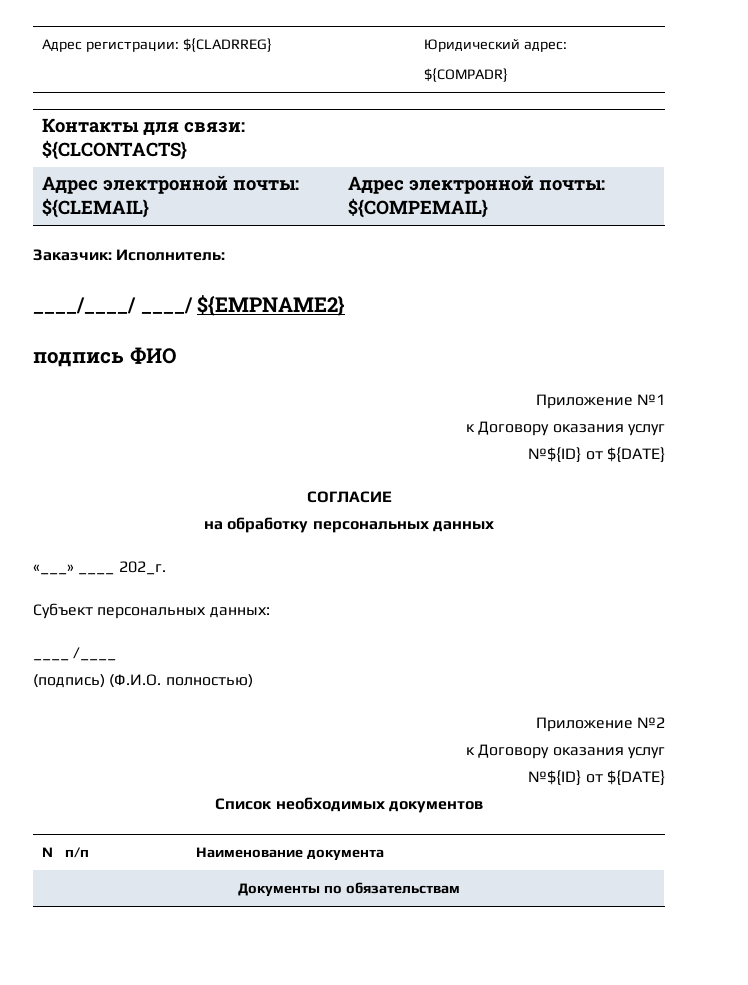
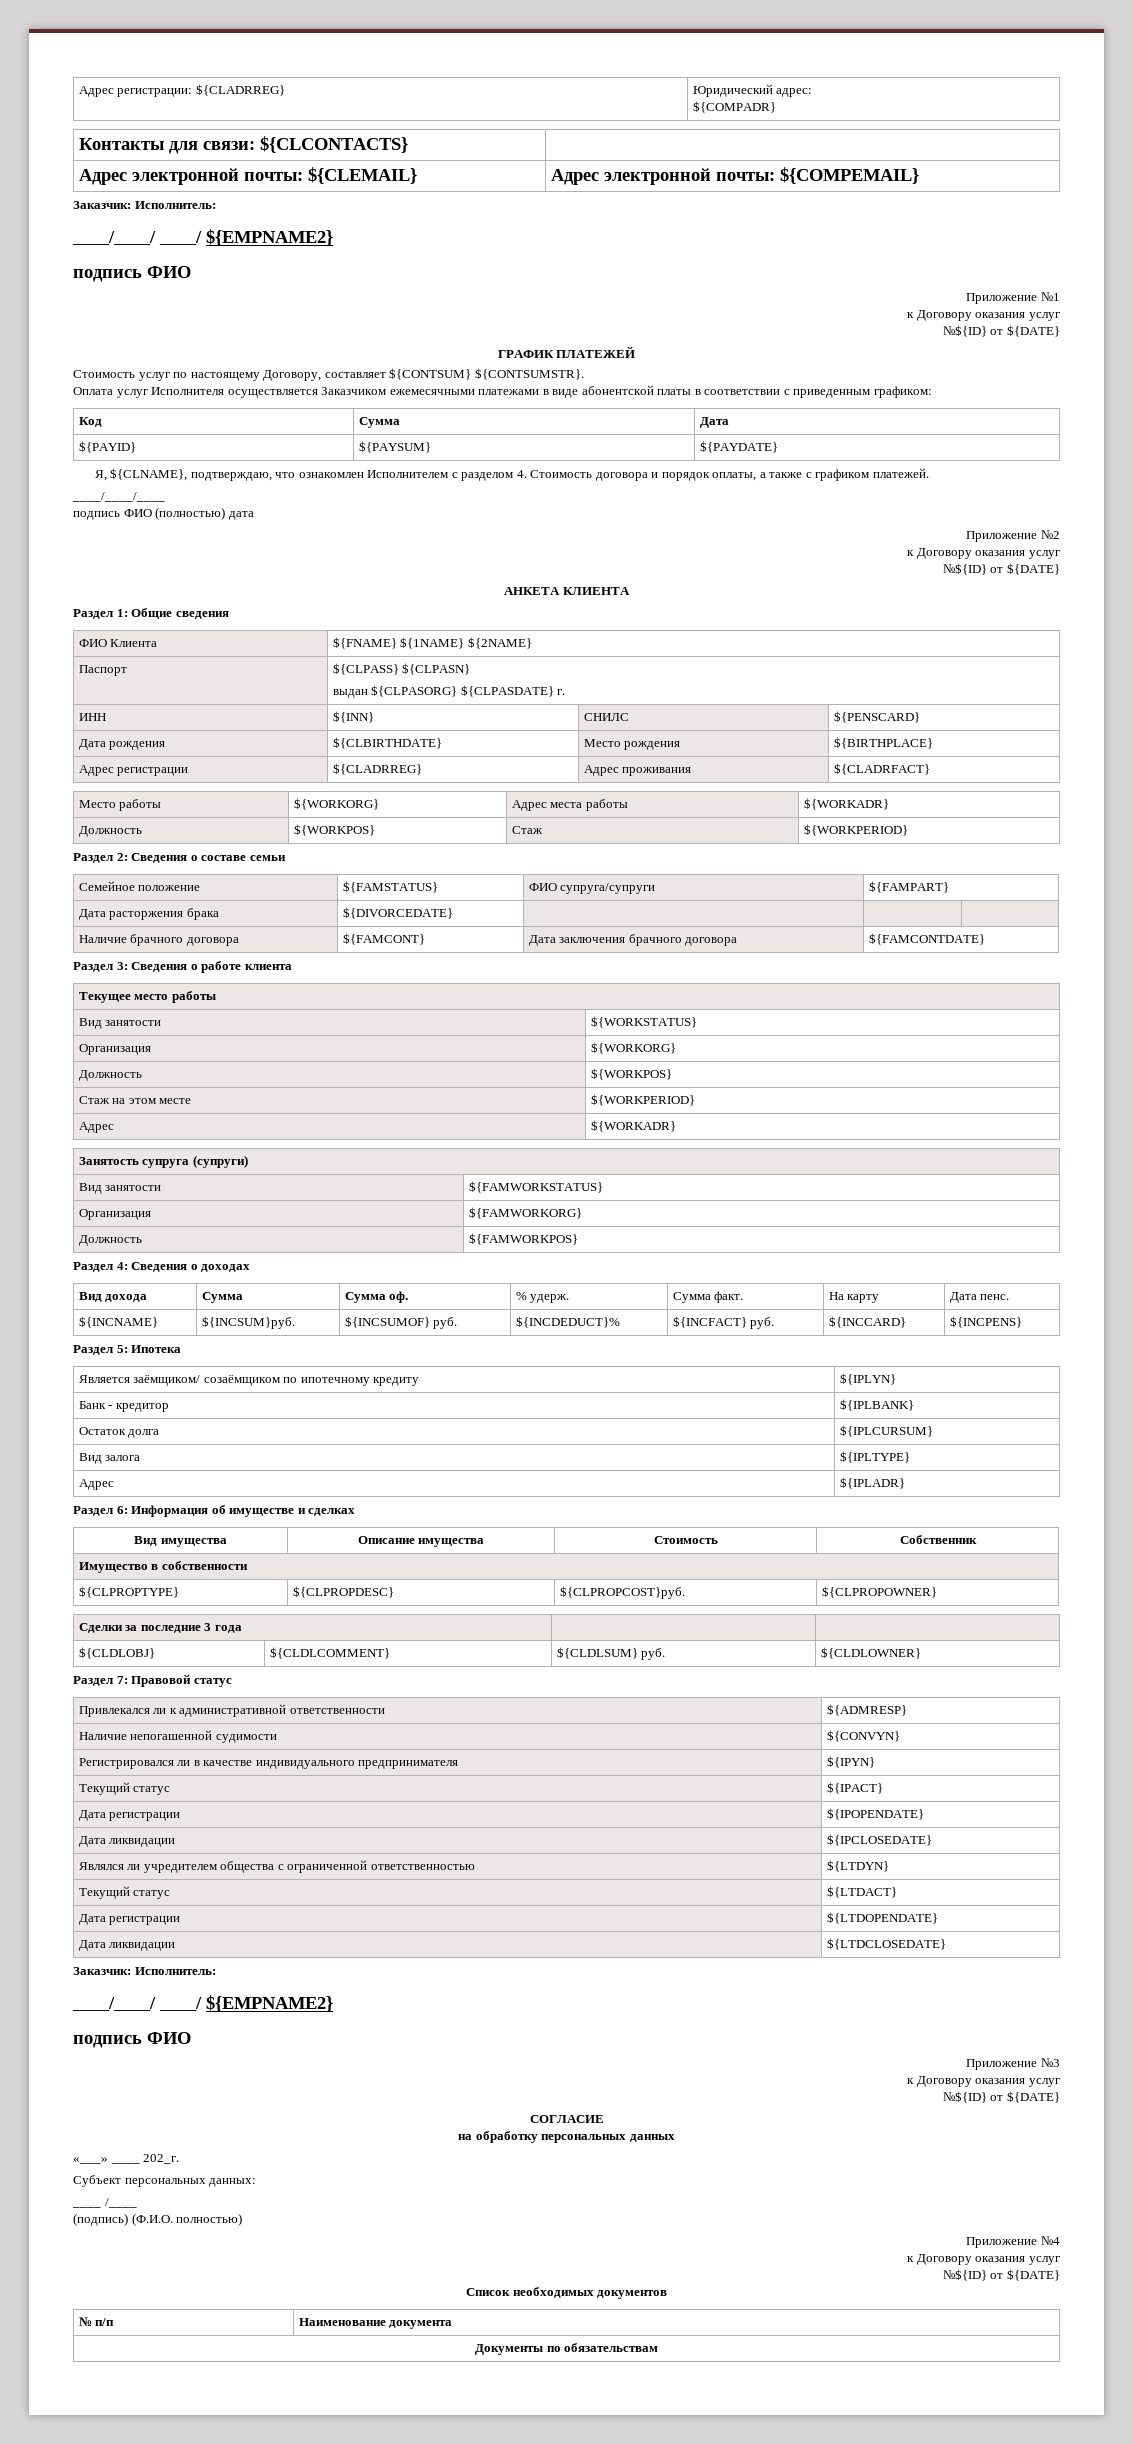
+ ГРАФИК ПЛАТЕЖЕЙ
+ Стоимость услуг по настоящему Договору, составляет ${CONTSUM} ${CONTSUMSTR}.
+ Оплата услуг Исполнителя осуществляется Заказчиком ежемесячными платежами в виде абонентской платы в соответствии с приведенным графиком:
+ Код | Сумма | Дата
+ ${PAYID} | ${PAYSUM} | ${PAYDATE}
+ Я, ${CLNAME}, подтверждаю, что ознакомлен Исполнителем с разделом 4. Стоимость договора и порядок оплаты, а также с графиком платежей.
+ ____/____/____
+ подпись ФИО (полностью) дата
+ Приложение №2
+ к Договору оказания услуг
+ №${ID} от ${DATE}
+ АНКЕТА КЛИЕНТА
+ Раздел 1: Общие сведения
+ ФИО Клиента | ${FNAME} ${1NAME} ${2NAME}
+ Паспорт | ${CLPASS} ${CLPASN}
+ выдан ${CLPASORG} ${CLPASDATE} г.
+ ИНН | ${INN} | СНИЛС | ${PENSCARD}
+ Дата рождения | ${CLBIRTHDATE} | Место рождения | ${BIRTHPLACE}
+ Адрес регистрации | ${CLADRREG} | Адрес проживания | ${CLADRFACT}
+ Место работы | ${WORKORG} | Адрес места работы | ${WORKADR}
+ Должность | ${WORKPOS} | Стаж | ${WORKPERIOD}
+ Раздел 2: Сведения о составе семьи
+ Семейное положение | ${FAMSTATUS} | ФИО супруга/супруги | ${FAMPART}
+ Дата расторжения брака | ${DIVORCEDATE} | | |
+ Наличие брачного договора | ${FAMCONT} | Дата заключения брачного договора | ${FAMCONTDATE}
+ Раздел 3: Сведения о работе клиента
+ Текущее место работы
+ Вид занятости | ${WORKSTATUS}
+ Организация | ${WORKORG}
+ Должность | ${WORKPOS}
+ Стаж на этом месте | ${WORKPERIOD}
+ Адрес | ${WORKADR}
+ Занятость супруга (супруги)
+ Вид занятости | ${FAMWORKSTATUS}
+ Организация | ${FAMWORKORG}
+ Должность | ${FAMWORKPOS}
+ Раздел 4: Сведения о доходах
+ Вид дохода | Сумма | Сумма оф. | % удерж. | Сумма факт. | На карту | Дата пенс.
+ ${INCNAME} | ${INCSUM}руб. | ${INCSUMOF} руб. | ${INCDEDUCT}% | ${INCFACT} руб. | ${INCCARD} | ${INCPENS}
+ Раздел 5: Ипотека
+ Является заёмщиком/ созаёмщиком по ипотечному кредиту | ${IPLYN}
+ Банк - кредитор | ${IPLBANK}
+ Остаток долга | ${IPLCURSUM}
+ Вид залога | ${IPLTYPE}
+ Адрес | ${IPLADR}
+ Раздел 6: Информация об имуществе и сделках
+ Вид имущества | Описание имущества | Стоимость | Собственник
+ Имущество в собственности
+ ${CLPROPTYPE} | ${CLPROPDESC} | ${CLPROPCOST}руб. | ${CLPROPOWNER}
+ Сделки за последние 3 года | |
+ ${CLDLOBJ} | ${CLDLCOMMENT} | ${CLDLSUM} руб. | ${CLDLOWNER}
+ Раздел 7: Правовой статус
+ Привлекался ли к административной ответственности | ${ADMRESP}
+ Наличие непогашенной судимости | ${CONVYN}
+ Регистрировался ли в качестве индивидуального предпринимателя | ${IPYN}
+ Текущий статус | ${IPACT}
+ Дата регистрации | ${IPOPENDATE}
+ Дата ликвидации | ${IPCLOSEDATE}
+ Являлся ли учредителем общества с ограниченной ответственностью | ${LTDYN}
+ Текущий статус | ${LTDACT}
+ Дата регистрации | ${LTDOPENDATE}
+ Дата ликвидации | ${LTDCLOSEDATE}
+ Заказчик: Исполнитель:
+ ____/____/ ____/ ${EMPNAME2}
+ подпись ФИО
+ Приложение №3
+ к Договору оказания услуг
+ №${ID} от ${DATE}
- Приложение №2
+ Приложение №4

